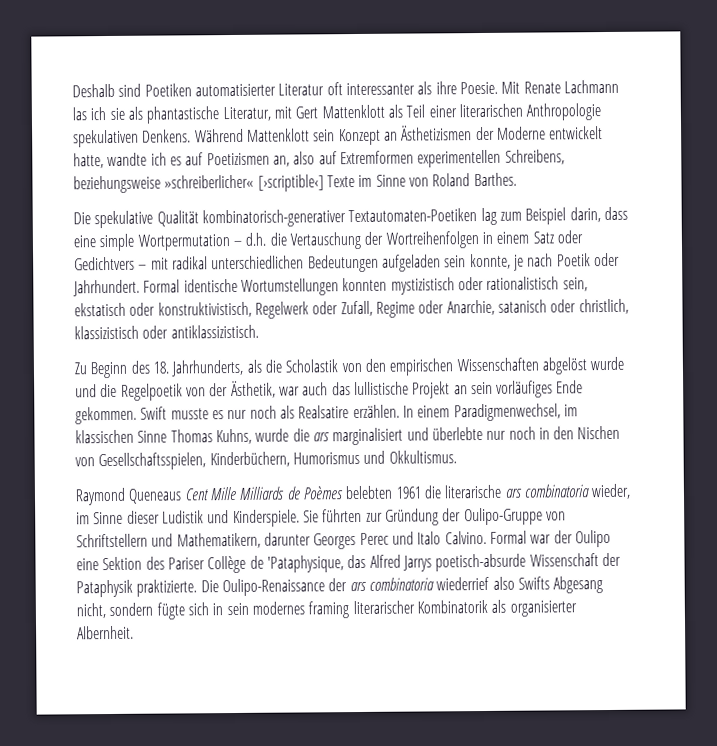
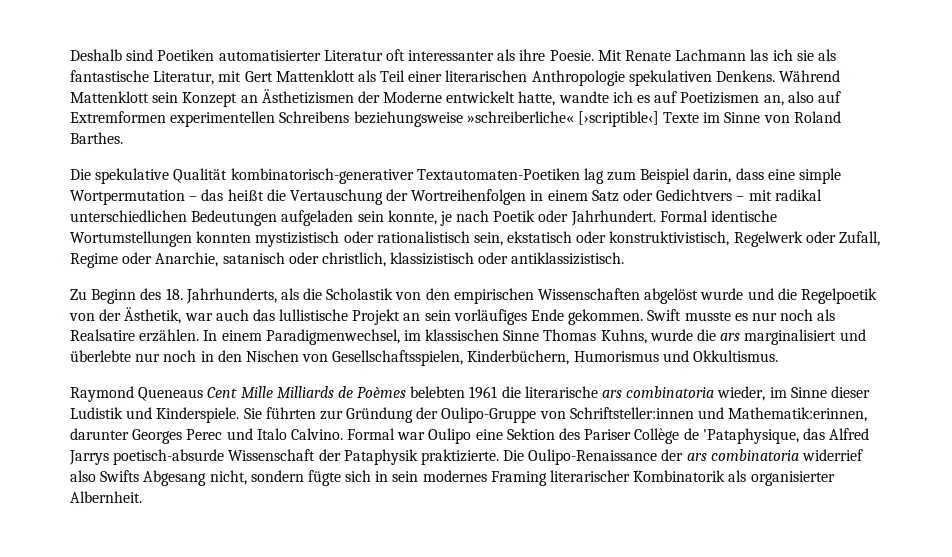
- Mit Renate Lachmann las ich sie als phantastische Literatur, mit Gert Mattenklott als Teil einer literarischen Anthropologie spekulativen Denkens.
+ Mit Renate Lachmann las ich sie als fantastische Literatur, mit Gert Mattenklott als Teil einer literarischen Anthropologie spekulativen Denkens.
- Während Mattenklott sein Konzept an Ästhetizismen der Moderne entwickelt hatte, wandte ich es auf Poetizismen an, also auf Extremformen experimentellen Schreibens, beziehungsweise »schreiberlicher« [›scriptible‹] Texte im Sinne von Roland Barthes.
+ Während Mattenklott sein Konzept an Ästhetizismen der Moderne entwickelt hatte, wandte ich es auf Poetizismen an, also auf Extremformen experimentellen Schreibens beziehungsweise »schreiberliche« [›scriptible‹] Texte im Sinne von Roland Barthes.
- Die spekulative Qualität kombinatorisch-generativer Textautomaten-Poetiken lag zum Beispiel darin, dass eine simple Wortpermutation – d.h. die Vertauschung der Wortreihenfolgen in einem Satz oder Gedichtvers – mit radikal unterschiedlichen Bedeutungen aufgeladen sein konnte, je nach Poetik oder Jahrhundert.
+ Die spekulative Qualität kombinatorisch-generativer Textautomaten-Poetiken lag zum Beispiel darin, dass eine simple Wortpermutation – das heißt die Vertauschung der Wortreihenfolgen in einem Satz oder Gedichtvers – mit radikal unterschiedlichen Bedeutungen aufgeladen sein konnte, je nach Poetik oder Jahrhundert.
- Sie führten zur Gründung der Oulipo-Gruppe von Schriftstellern und Mathematikern, darunter Georges Perec und Italo Calvino.
+ Sie führten zur Gründung der Oulipo-Gruppe von Schriftsteller:innen und Mathematik:erinnen, darunter Georges Perec und Italo Calvino.
- Formal war der Oulipo eine Sektion des Pariser Collège de 'Pataphysique, das Alfred Jarrys poetisch-absurde Wissenschaft der Pataphysik praktizierte.
+ Formal war Oulipo eine Sektion des Pariser Collège de 'Pataphysique, das Alfred Jarrys poetisch-absurde Wissenschaft der Pataphysik praktizierte.
- Die Oulipo-Renaissance der ars combinatoria wiederrief also Swifts Abgesang nicht, sondern fügte sich in sein modernes framing literarischer Kombinatorik als organisierter Albernheit.
+ Die Oulipo-Renaissance der ars combinatoria widerrief also Swifts Abgesang nicht, sondern fügte sich in sein modernes Framing literarischer Kombinatorik als organisierter Albernheit.

